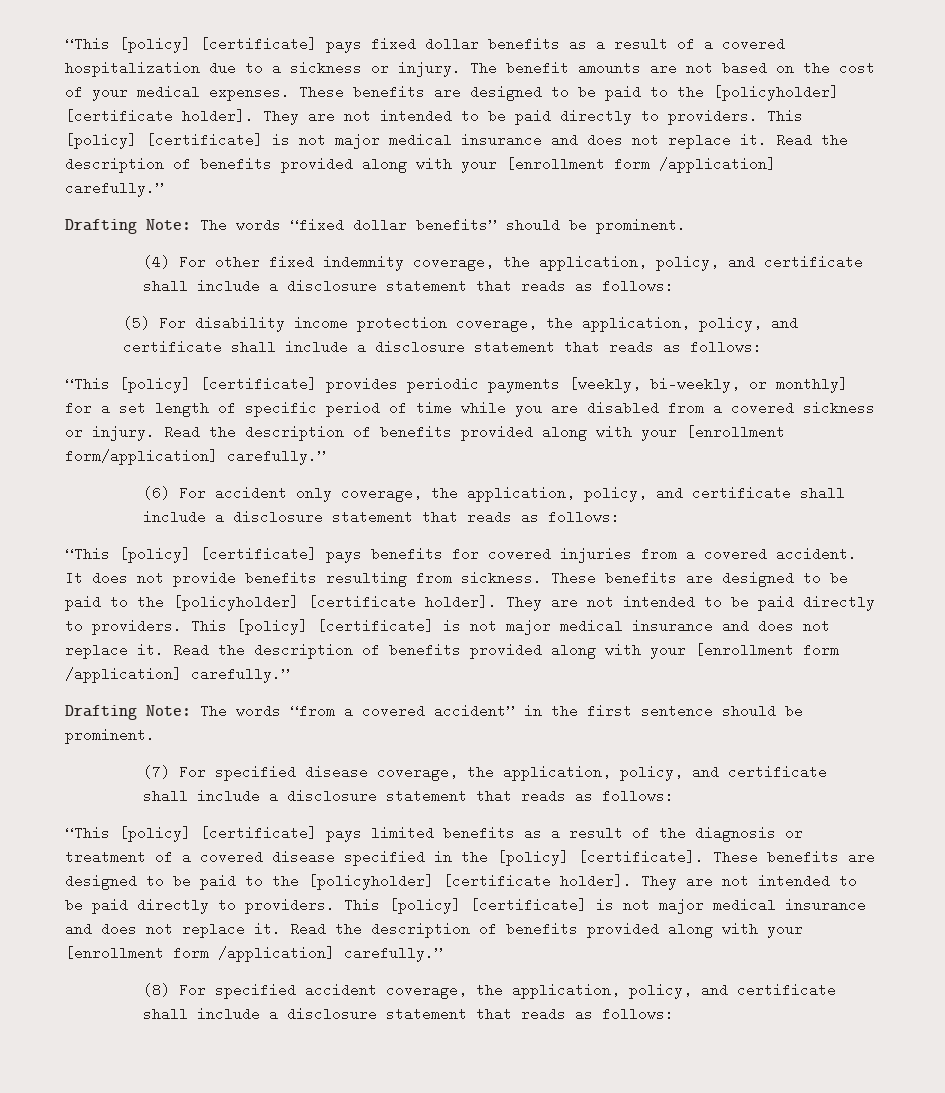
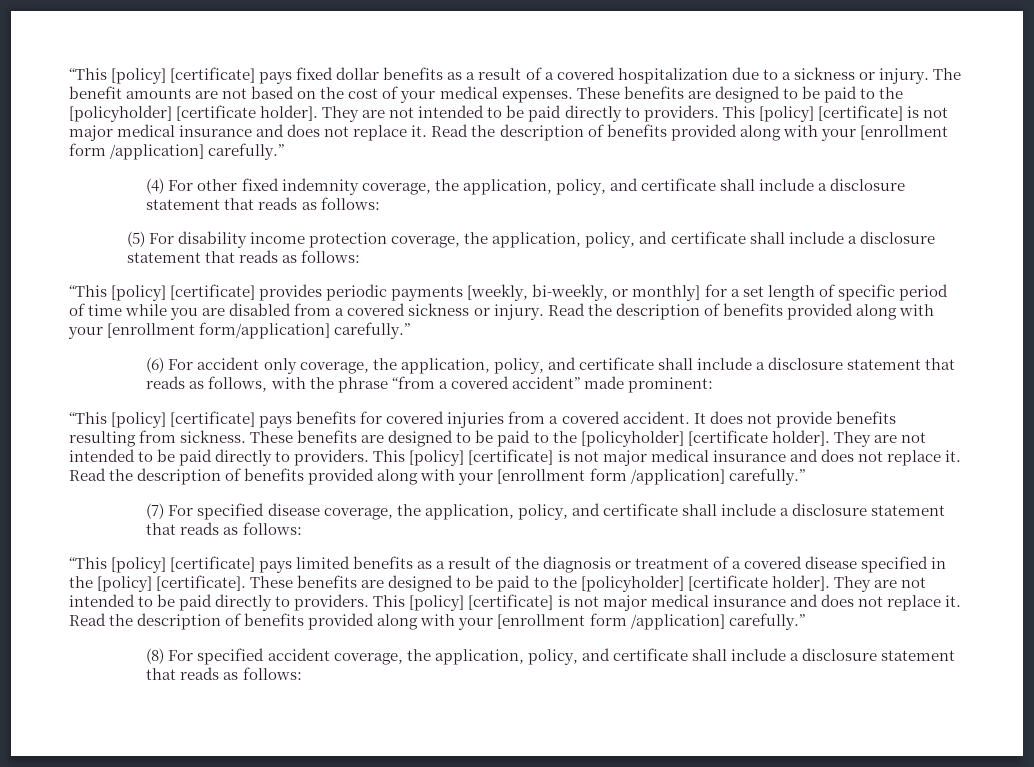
- Drafting Note: The words “fixed dollar benefits” should be prominent.
- (6) For accident only coverage, the application, policy, and certificate shall include a disclosure statement that reads as follows:
+ (6) For accident only coverage, the application, policy, and certificate shall include a disclosure statement that reads as follows, with the phrase “from a covered accident” made prominent:
- Drafting Note: The words “from a covered accident” in the first sentence should be prominent.

